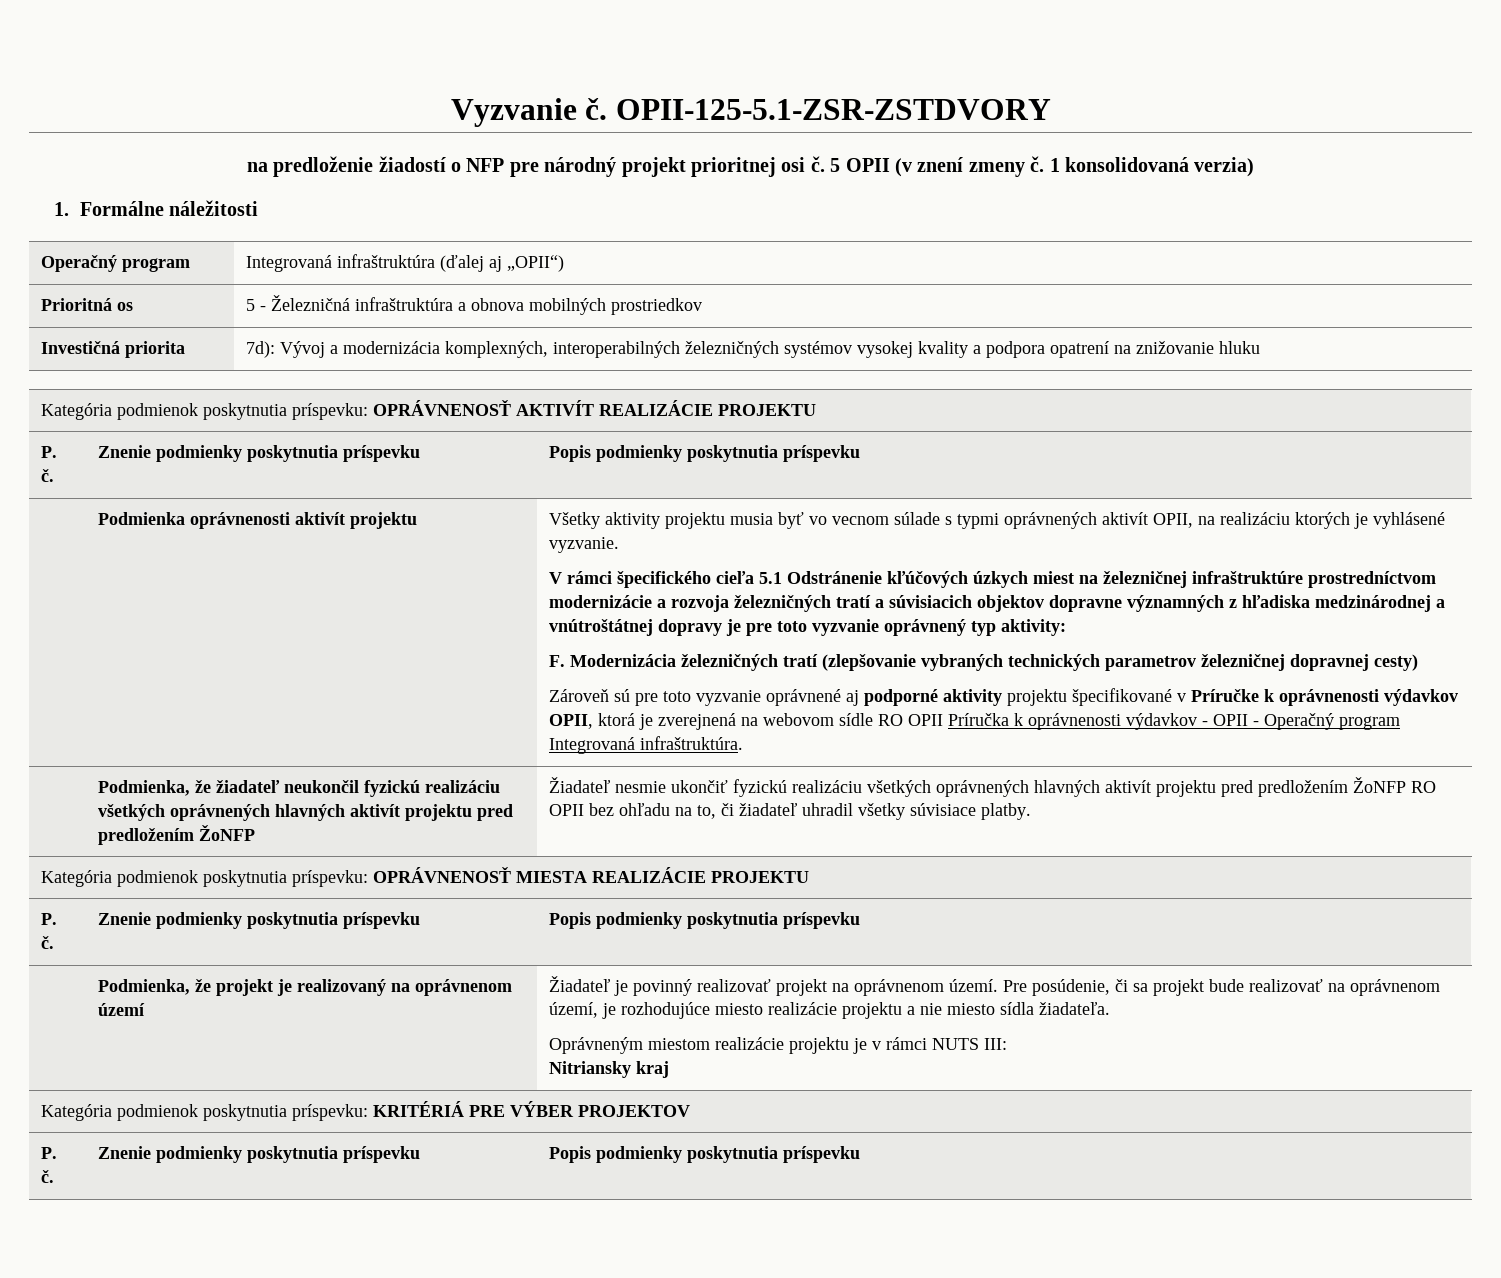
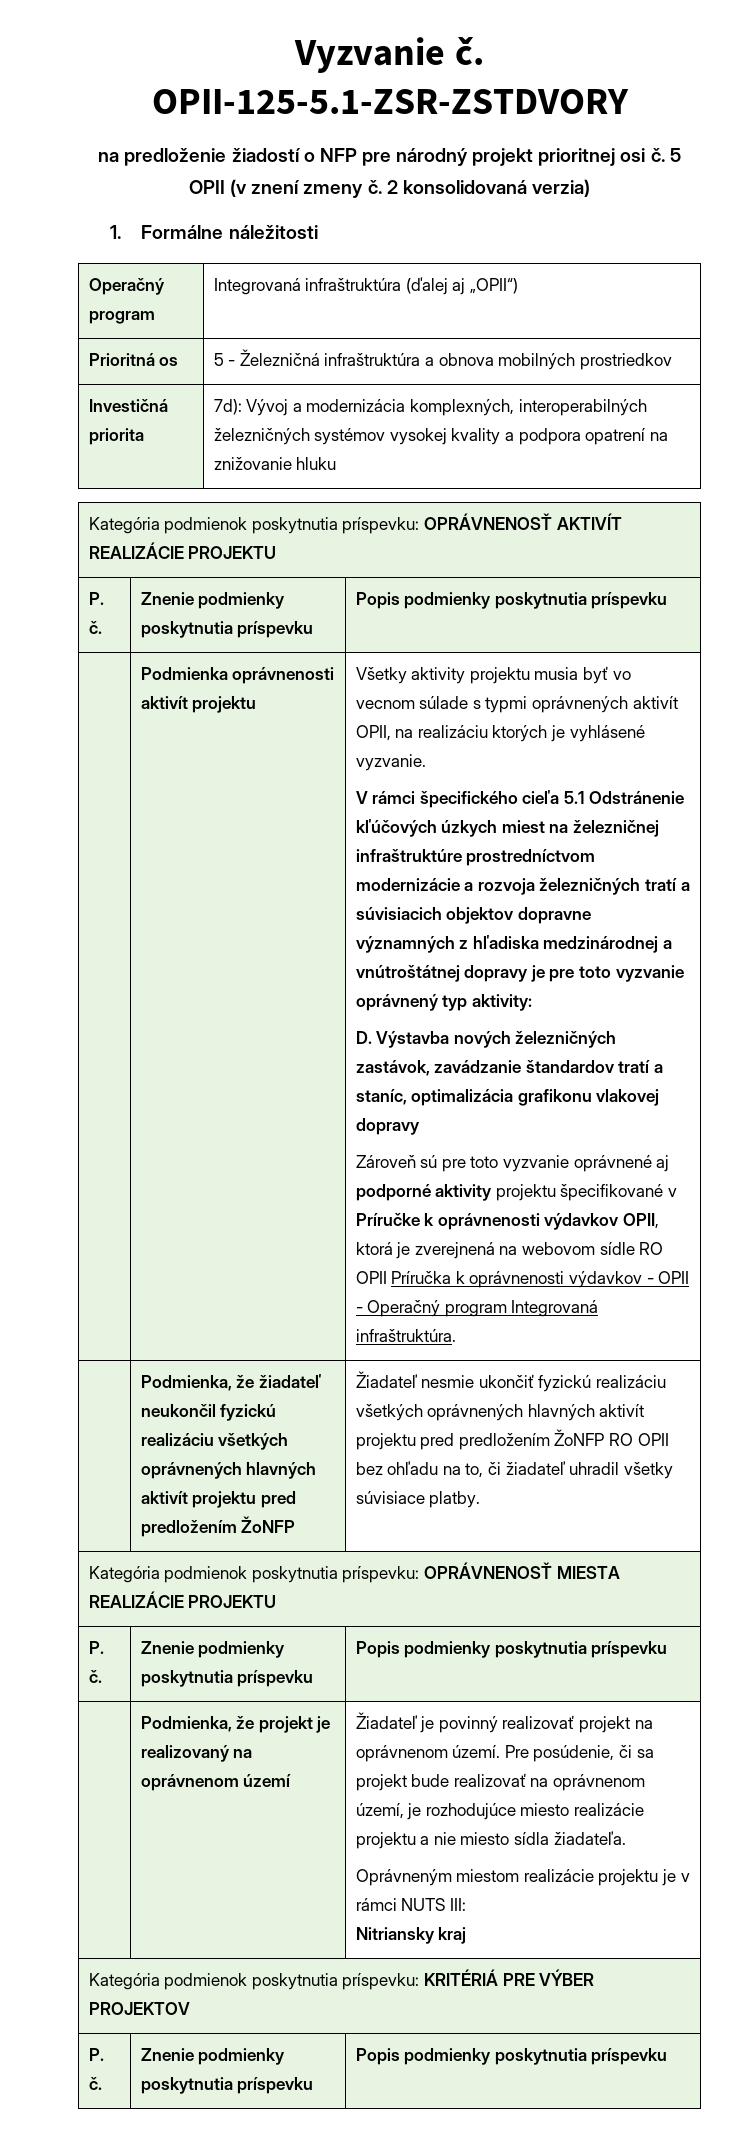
- 1 konsolidovaná verzia)
+ 2 konsolidovaná verzia)
- F. Modernizácia železničných tratí (zlepšovanie vybraných technických parametrov železničnej dopravnej cesty)
+ D. Výstavba nových železničných zastávok, zavádzanie štandardov tratí a staníc, optimalizácia grafikonu vlakovej dopravy

